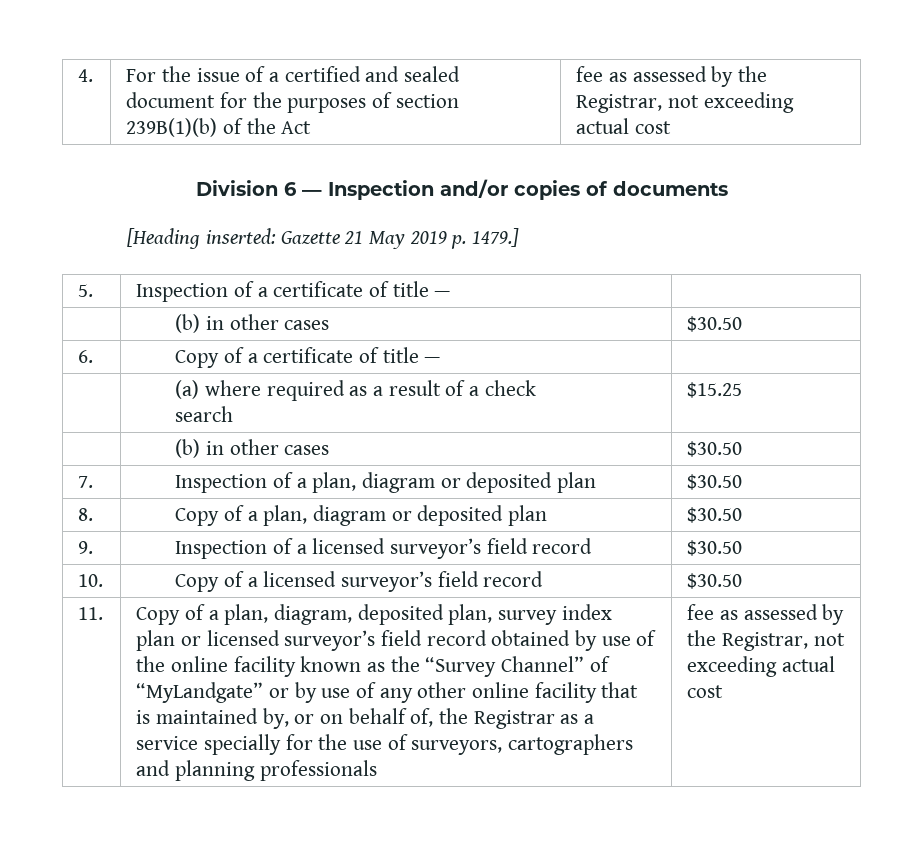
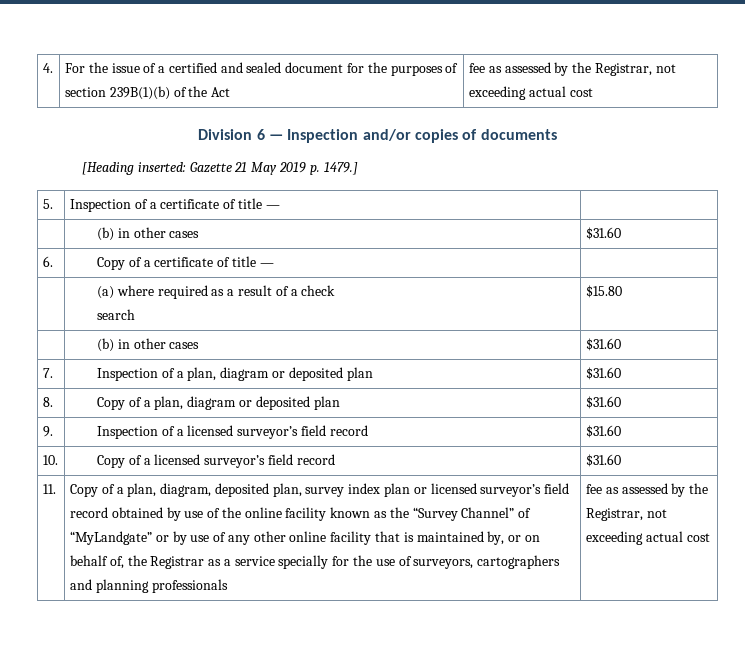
  5. | Inspection of a certificate of title — |
- | (b) in other cases | $30.50
+ | (b) in other cases | $31.60
  | (a) where required as a result of a check
- search | $15.25
- | (b) in other cases | $30.50
+ search | $15.80
+ | (b) in other cases | $31.60
- 7. | Inspection of a plan, diagram or deposited plan | $30.50
+ 7. | Inspection of a plan, diagram or deposited plan | $31.60
- 8. | Copy of a plan, diagram or deposited plan | $30.50
+ 8. | Copy of a plan, diagram or deposited plan | $31.60
- 9. | Inspection of a licensed surveyor’s field record | $30.50
+ 9. | Inspection of a licensed surveyor’s field record | $31.60
- 10. | Copy of a licensed surveyor’s field record | $30.50
+ 10. | Copy of a licensed surveyor’s field record | $31.60

